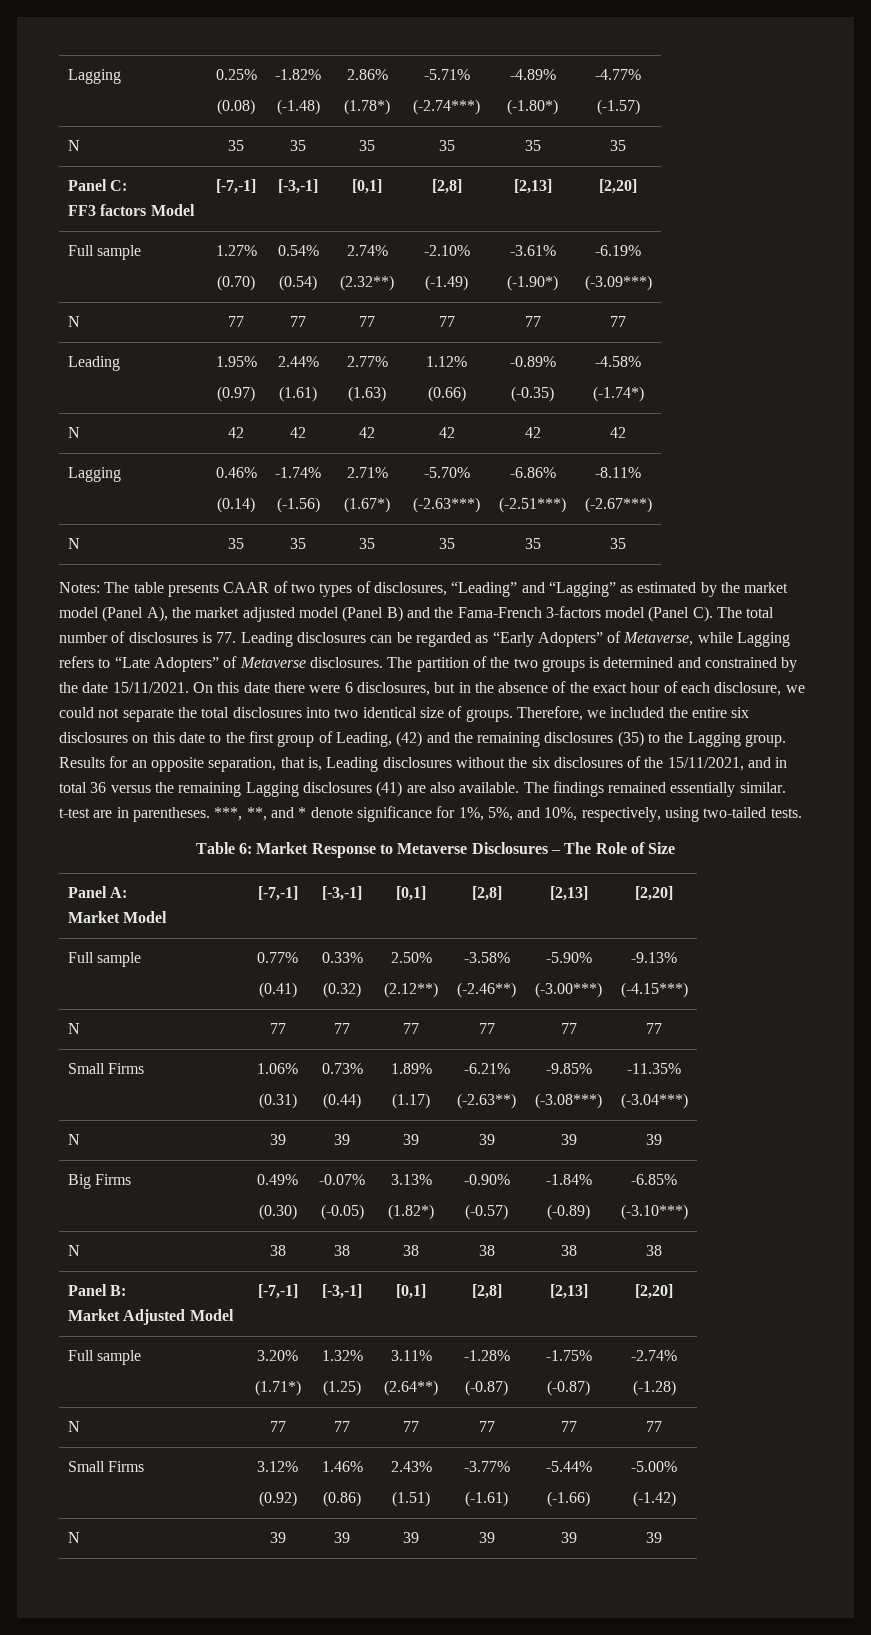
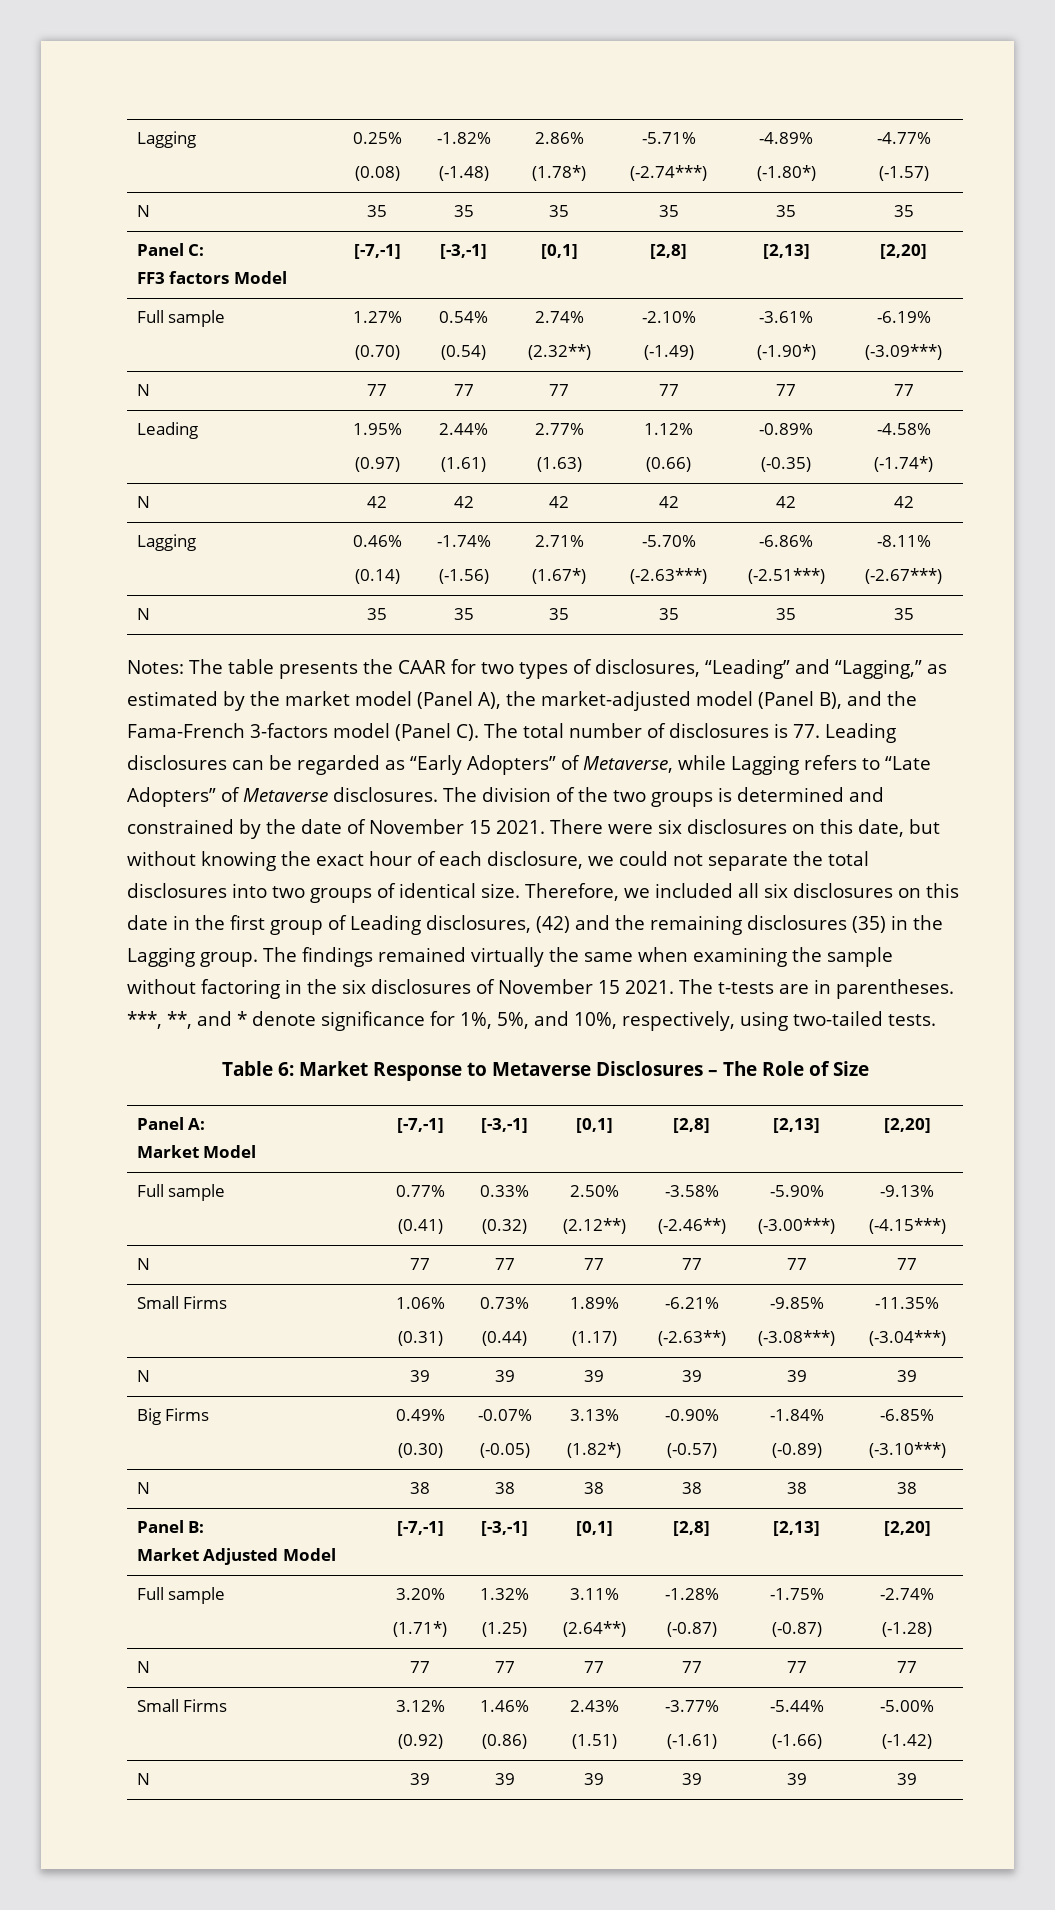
- Notes: The table presents CAAR of two types of disclosures, “Leading” and “Lagging” as estimated by the market model (Panel A), the market adjusted model (Panel B) and the Fama-French 3-factors model (Panel C). The total number of disclosures is 77. Leading disclosures can be regarded as “Early Adopters” of Metaverse, while Lagging refers to “Late Adopters” of Metaverse disclosures.
+ Notes: The table presents the CAAR for two types of disclosures, “Leading” and “Lagging,” as estimated by the market model (Panel A), the market-adjusted model (Panel B), and the Fama-French 3-factors model (Panel C). The total number of disclosures is 77. Leading disclosures can be regarded as “Early Adopters” of Metaverse, while Lagging refers to “Late Adopters” of Metaverse disclosures.
- The partition of the two groups is determined and constrained by the date 15/11/2021. On this date there were 6 disclosures, but in the absence of the exact hour of each disclosure, we could not separate the total disclosures into two identical size of groups.
+ The division of the two groups is determined and constrained by the date of November 15 2021. There were six disclosures on this date, but without knowing the exact hour of each disclosure, we could not separate the total disclosures into two groups of identical size.
- Therefore, we included the entire six disclosures on this date to the first group of Leading, (42) and the remaining disclosures (35) to the Lagging group.
+ Therefore, we included all six disclosures on this date in the first group of Leading disclosures, (42) and the remaining disclosures (35) in the Lagging group.
- Results for an opposite separation, that is, Leading disclosures without the six disclosures of the 15/11/2021, and in total 36 versus the remaining Lagging disclosures (41) are also available. The findings remained essentially similar. t-test are in parentheses.
+ The findings remained virtually the same when examining the sample without factoring in the six disclosures of November 15 2021. The t-tests are in parentheses.

